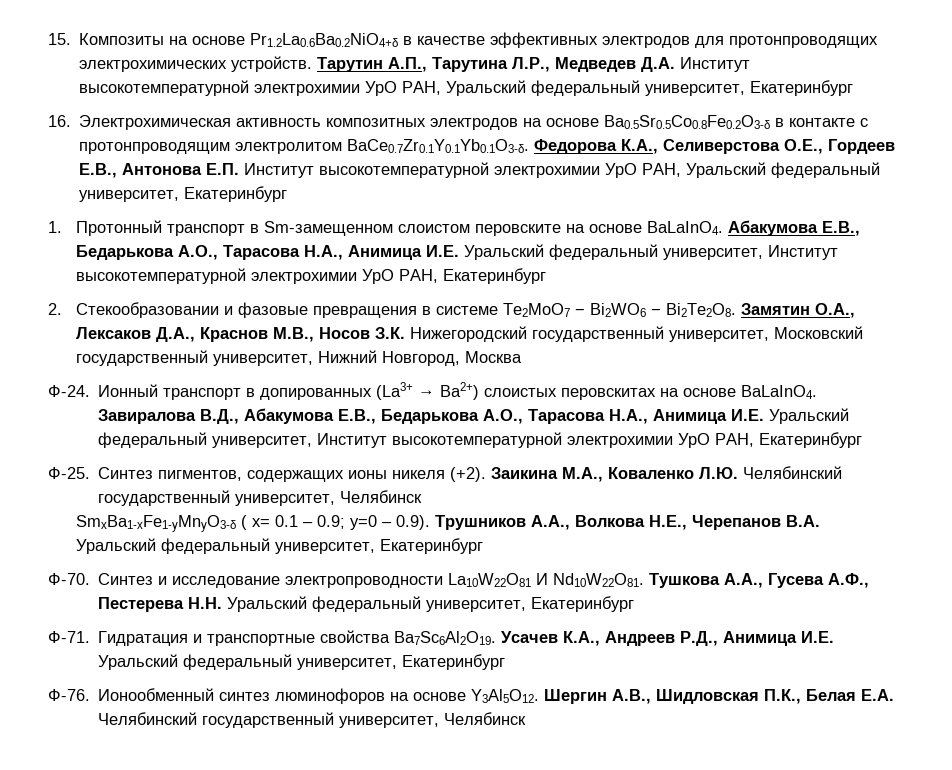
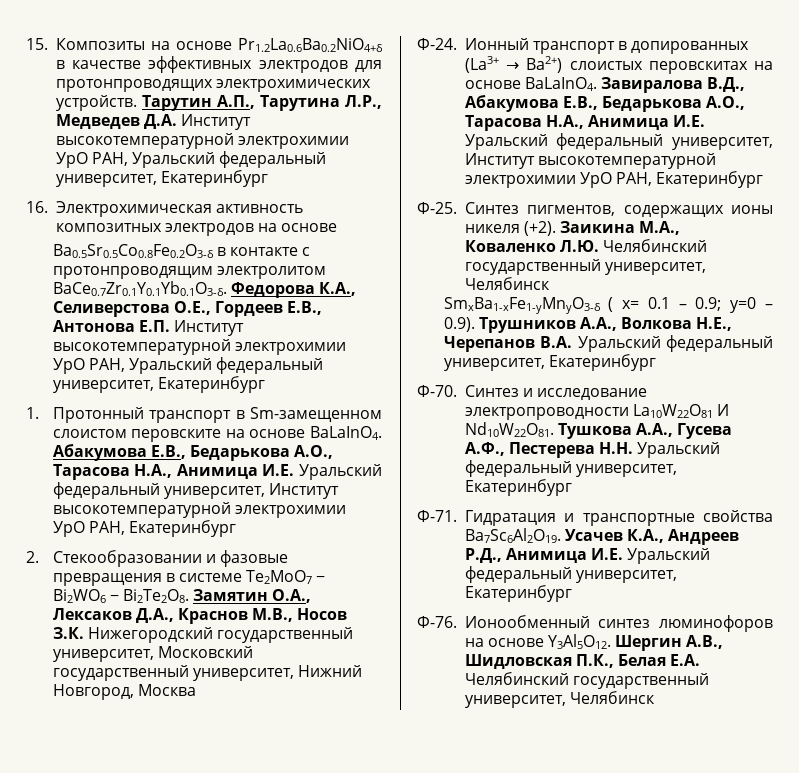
- 16. Электрохимическая активность композитных электродов на основе Ba0.5Sr0.5Co0.8Fe0.2O3-δ в контакте с протонпроводящим электролитом BaCe0.7Zr0.1Y0.1Yb0.1O3-δ. Федорова К.А., Селиверстова О.Е., Гордеев Е.В., Антонова Е.П. Институт высокотемпературной электрохимии УрО РАН, Уральский федеральный университет, Екатеринбург
+ 16. Электрохимическая активность композитных электродов на основе
+ Ba0.5Sr0.5Co0.8Fe0.2O3-δ в контакте с протонпроводящим электролитом BaCe0.7Zr0.1Y0.1Yb0.1O3-δ. Федорова К.А., Селиверстова О.Е., Гордеев Е.В., Антонова Е.П. Институт высокотемпературной электрохимии УрО РАН, Уральский федеральный университет, Екатеринбург

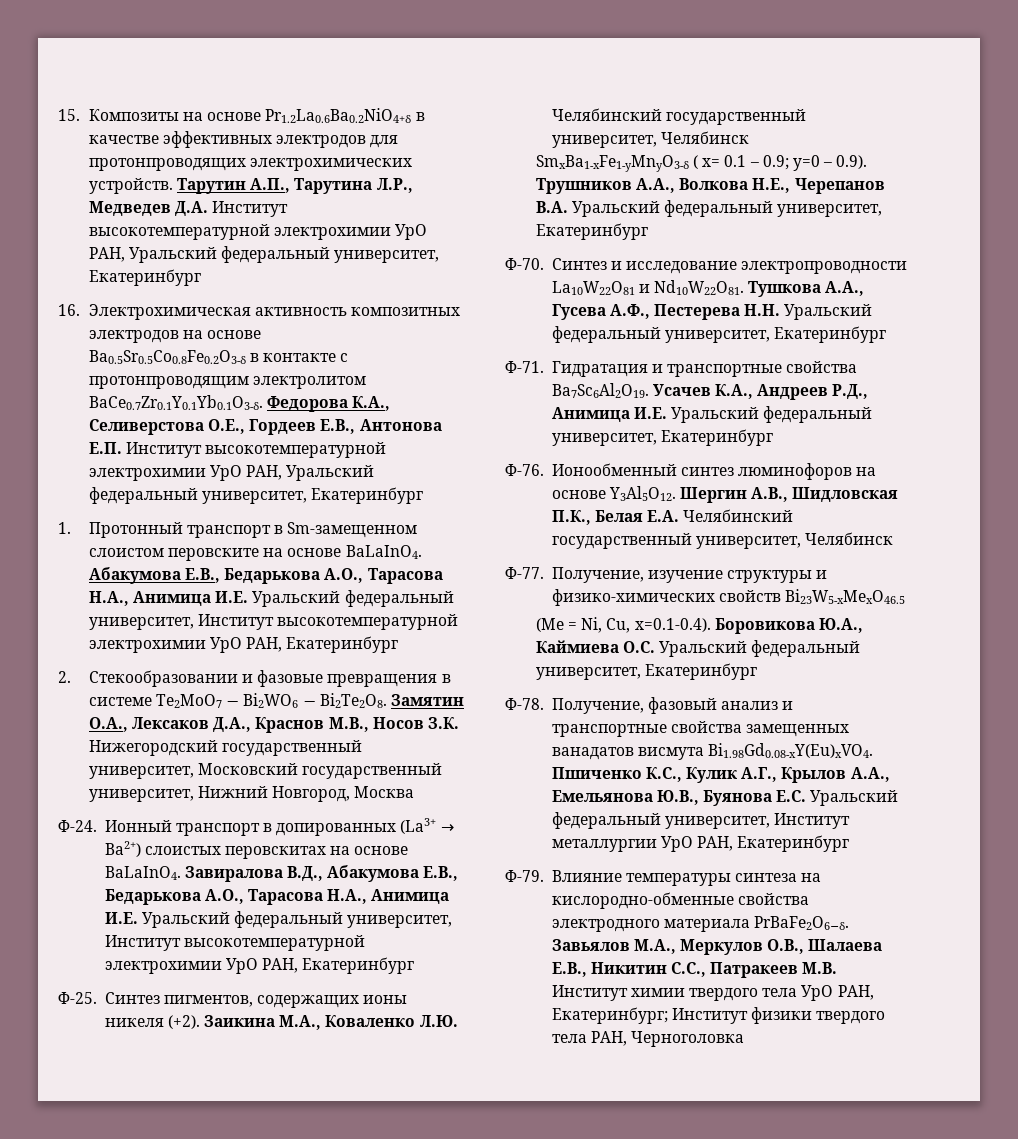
- Синтез и исследование электропроводности La10W22O81 И Nd10W22O81.
+ Синтез и исследование электропроводности La10W22O81 и Nd10W22O81.
+ Ф-77. Получение, изучение структуры и физико-химических свойств Bi23W5-xMexO46.5
+ (Me = Ni, Cu, x=0.1-0.4). Боровикова Ю.А., Каймиева О.С. Уральский федеральный университет, Екатеринбург
+ Ф-78. Получение, фазовый анализ и транспортные свойства замещенных ванадатов висмута Bi1.98Gd0.08-xY(Eu)xVO4. Пшиченко К.С., Кулик А.Г., Крылов А.А., Емельянова Ю.В., Буянова Е.С. Уральский федеральный университет, Институт металлургии УрО РАН, Екатеринбург
+ Ф-79. Влияние температуры синтеза на кислородно-обменные свойства электродного материала PrBaFe2O6−δ. Завьялов М.А., Меркулов О.В., Шалаева Е.В., Никитин С.С., Патракеев М.В. Институт химии твердого тела УрО РАН, Екатеринбург; Институт физики твердого тела РАН, Черноголовка

